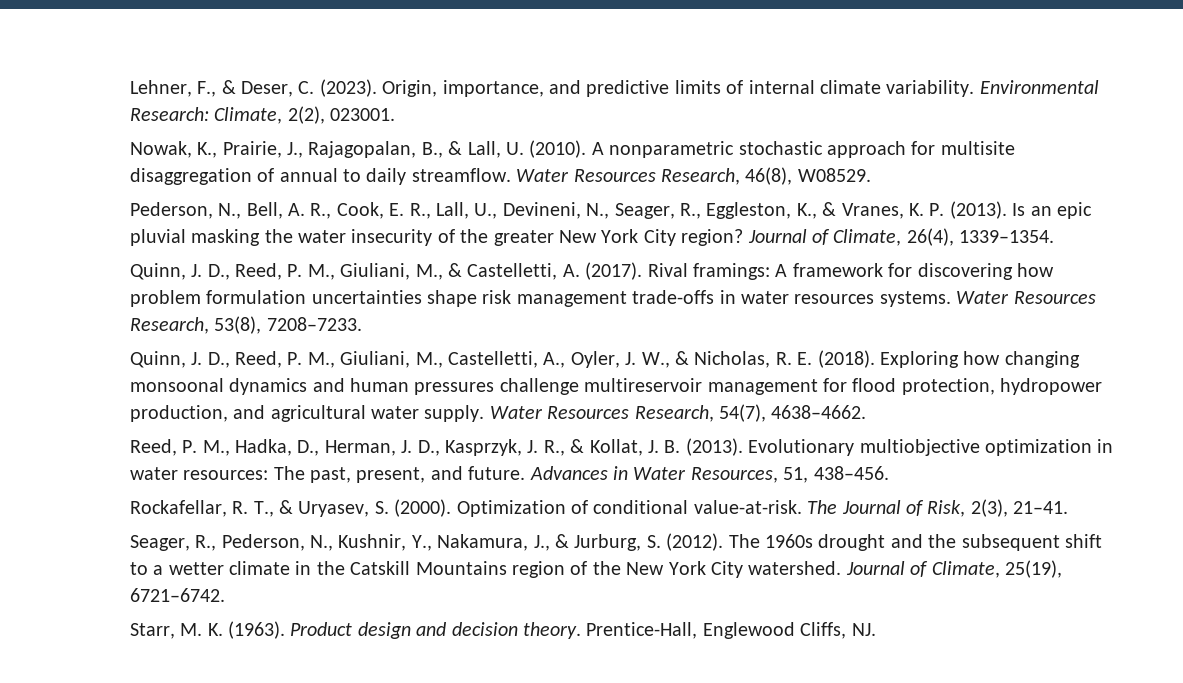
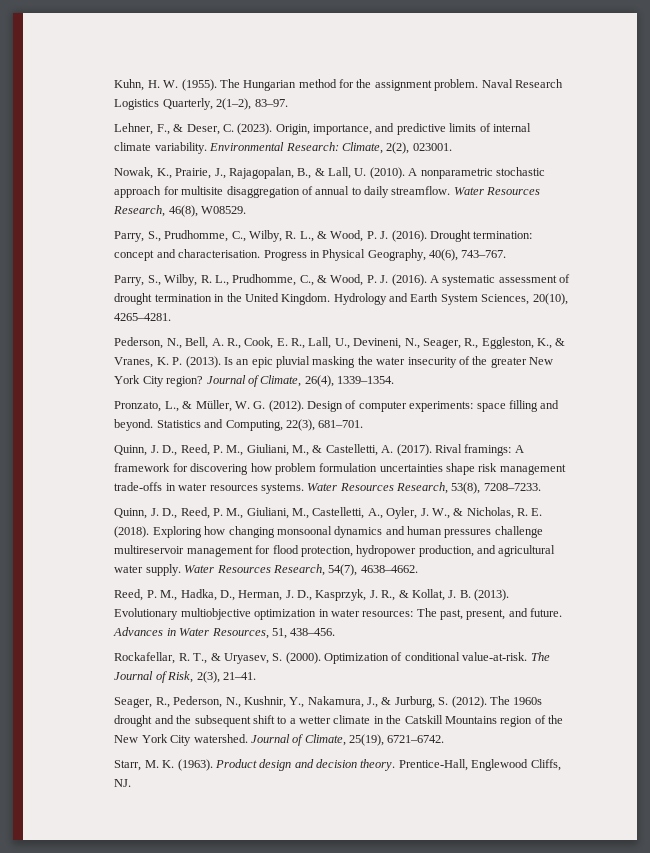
+ Kuhn, H. W. (1955). The Hungarian method for the assignment problem. Naval Research Logistics Quarterly, 2(1–2), 83–97.
+ Parry, S., Prudhomme, C., Wilby, R. L., & Wood, P. J. (2016). Drought termination: concept and characterisation. Progress in Physical Geography, 40(6), 743–767.
+ Parry, S., Wilby, R. L., Prudhomme, C., & Wood, P. J. (2016). A systematic assessment of drought termination in the United Kingdom. Hydrology and Earth System Sciences, 20(10), 4265–4281.
+ Pronzato, L., & Müller, W. G. (2012). Design of computer experiments: space filling and beyond. Statistics and Computing, 22(3), 681–701.

